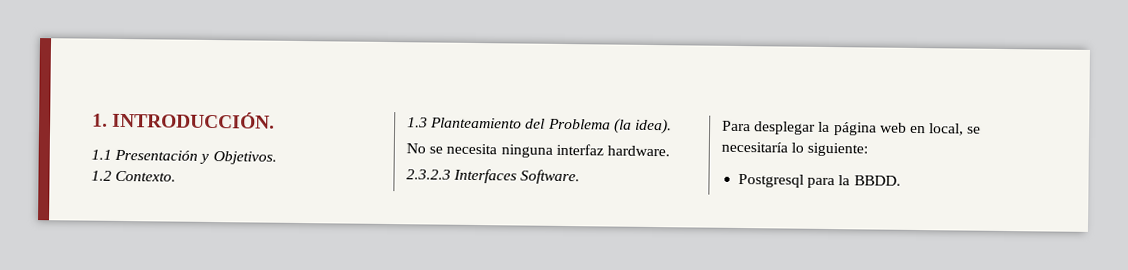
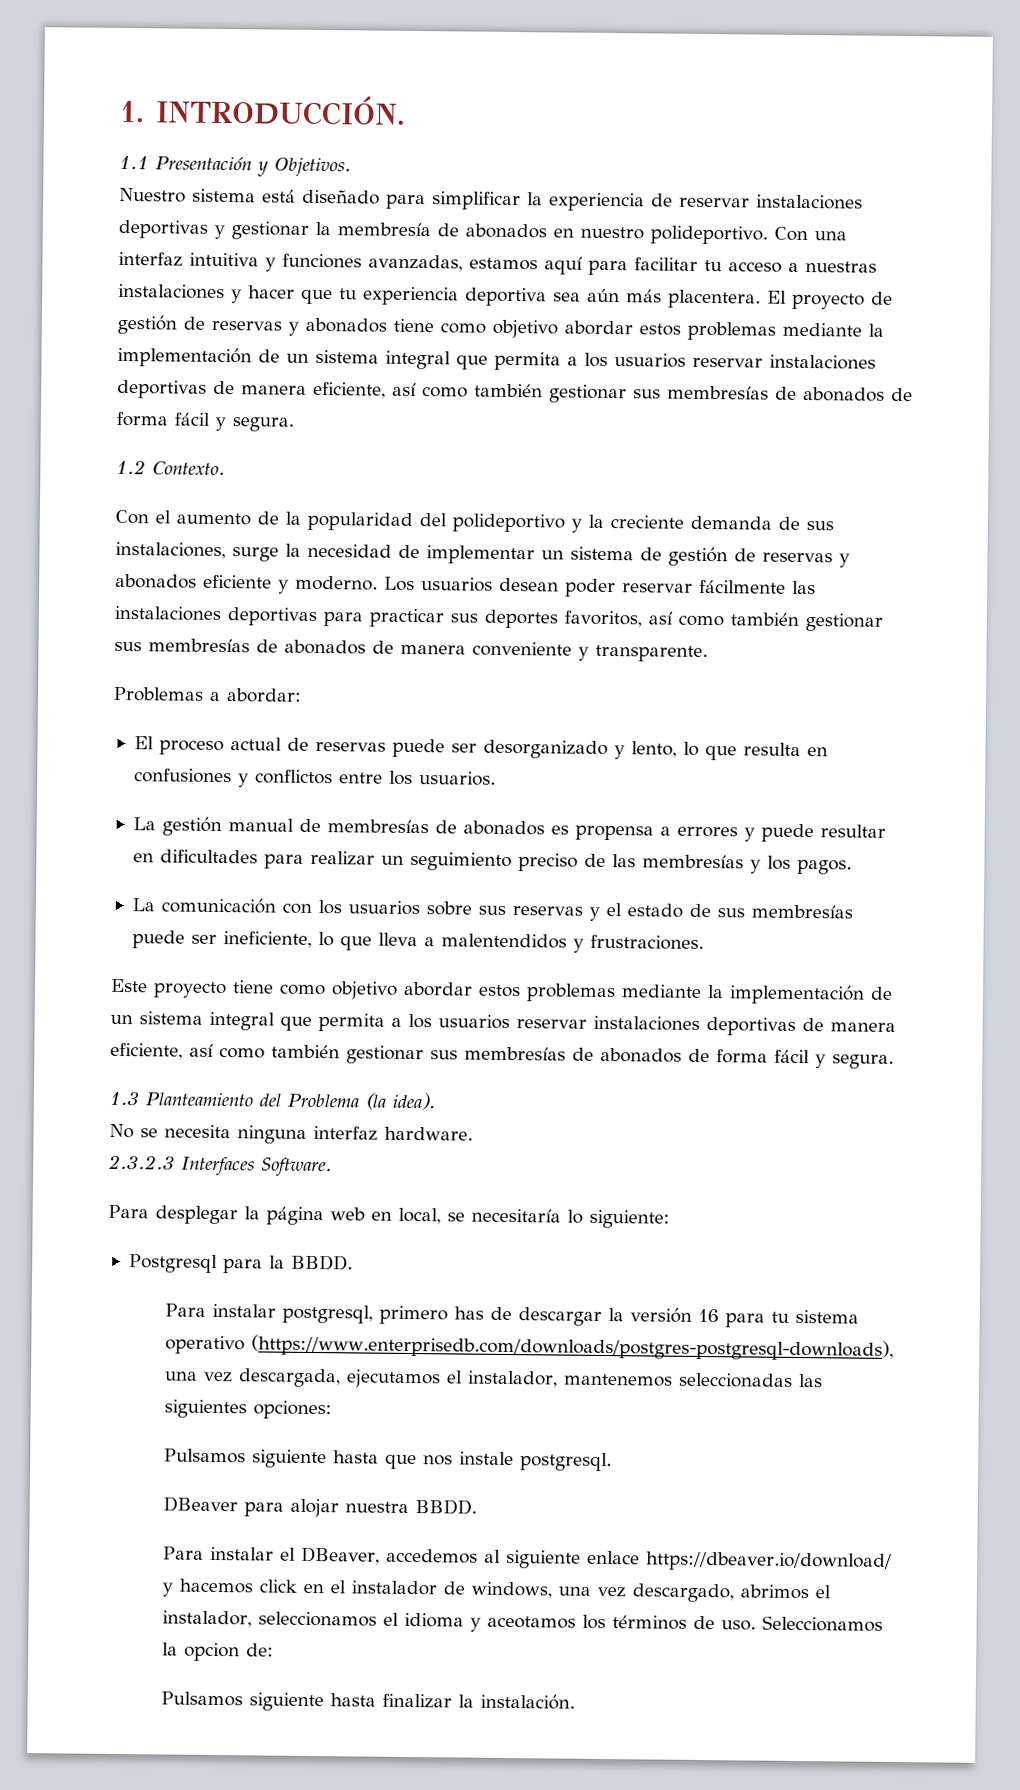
+ Nuestro sistema está diseñado para simplificar la experiencia de reservar instalaciones deportivas y gestionar la membresía de abonados en nuestro polideportivo. Con una interfaz intuitiva y funciones avanzadas, estamos aquí para facilitar tu acceso a nuestras instalaciones y hacer que tu experiencia deportiva sea aún más placentera. El proyecto de gestión de reservas y abonados tiene como objetivo abordar estos problemas mediante la implementación de un sistema integral que permita a los usuarios reservar instalaciones deportivas de manera eficiente, así como también gestionar sus membresías de abonados de forma fácil y segura.
  1.2 Contexto.
+ Con el aumento de la popularidad del polideportivo y la creciente demanda de sus instalaciones, surge la necesidad de implementar un sistema de gestión de reservas y abonados eficiente y moderno. Los usuarios desean poder reservar fácilmente las instalaciones deportivas para practicar sus deportes favoritos, así como también gestionar sus membresías de abonados de manera conveniente y transparente.
+ Problemas a abordar:
+ El proceso actual de reservas puede ser desorganizado y lento, lo que resulta en confusiones y conflictos entre los usuarios.
+ La gestión manual de membresías de abonados es propensa a errores y puede resultar en dificultades para realizar un seguimiento preciso de las membresías y los pagos.
+ La comunicación con los usuarios sobre sus reservas y el estado de sus membresías puede ser ineficiente, lo que lleva a malentendidos y frustraciones.
+ Este proyecto tiene como objetivo abordar estos problemas mediante la implementación de un sistema integral que permita a los usuarios reservar instalaciones deportivas de manera eficiente, así como también gestionar sus membresías de abonados de forma fácil y segura.
+ Para instalar postgresql, primero has de descargar la versión 16 para tu sistema operativo (https://www.enterprisedb.com/downloads/postgres-postgresql-downloads), una vez descargada, ejecutamos el instalador, mantenemos seleccionadas las siguientes opciones:
+ Pulsamos siguiente hasta que nos instale postgresql.
+ DBeaver para alojar nuestra BBDD.
+ Para instalar el DBeaver, accedemos al siguiente enlace https://dbeaver.io/download/ y hacemos click en el instalador de windows, una vez descargado, abrimos el instalador, seleccionamos el idioma y aceotamos los términos de uso. Seleccionamos la opcion de:
+ Pulsamos siguiente hasta finalizar la instalación.

